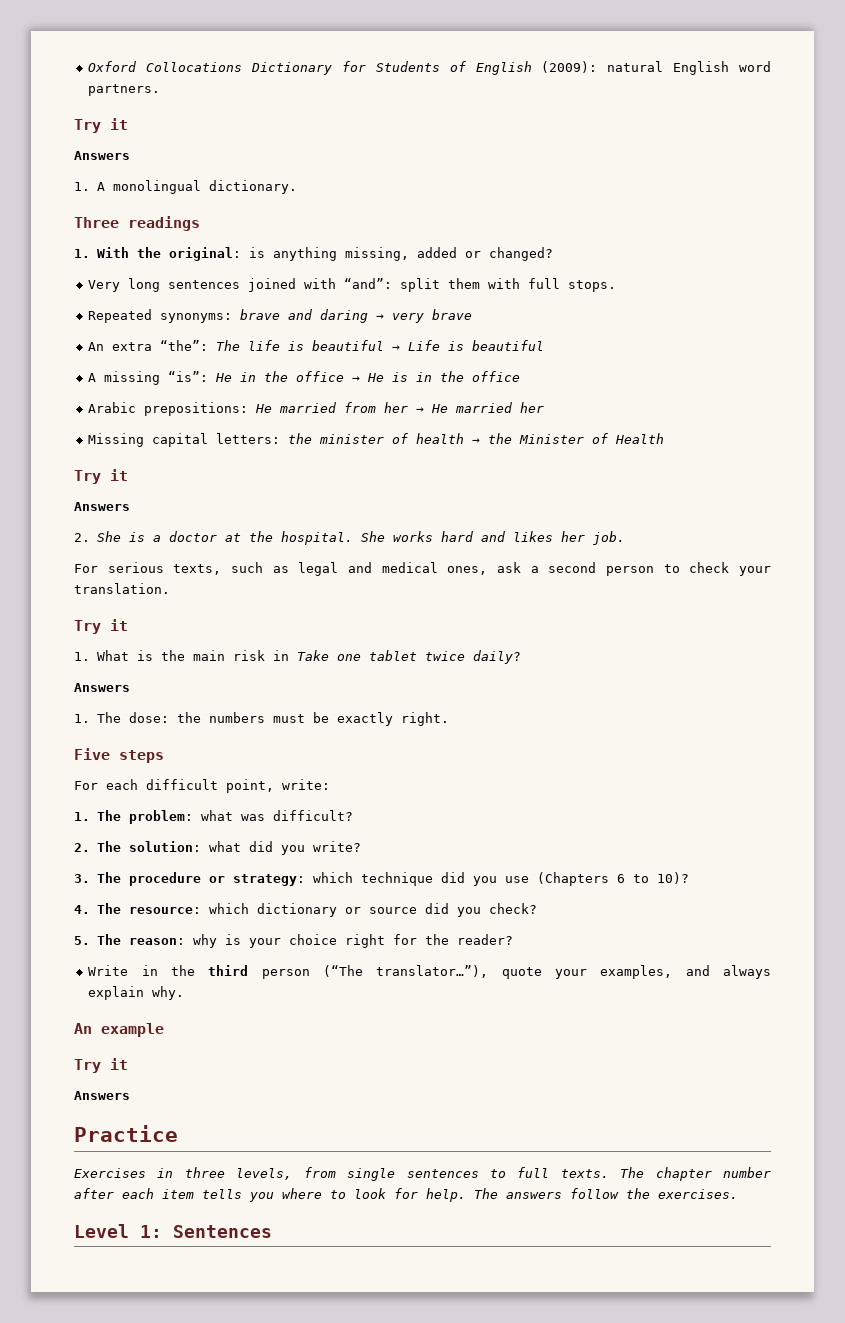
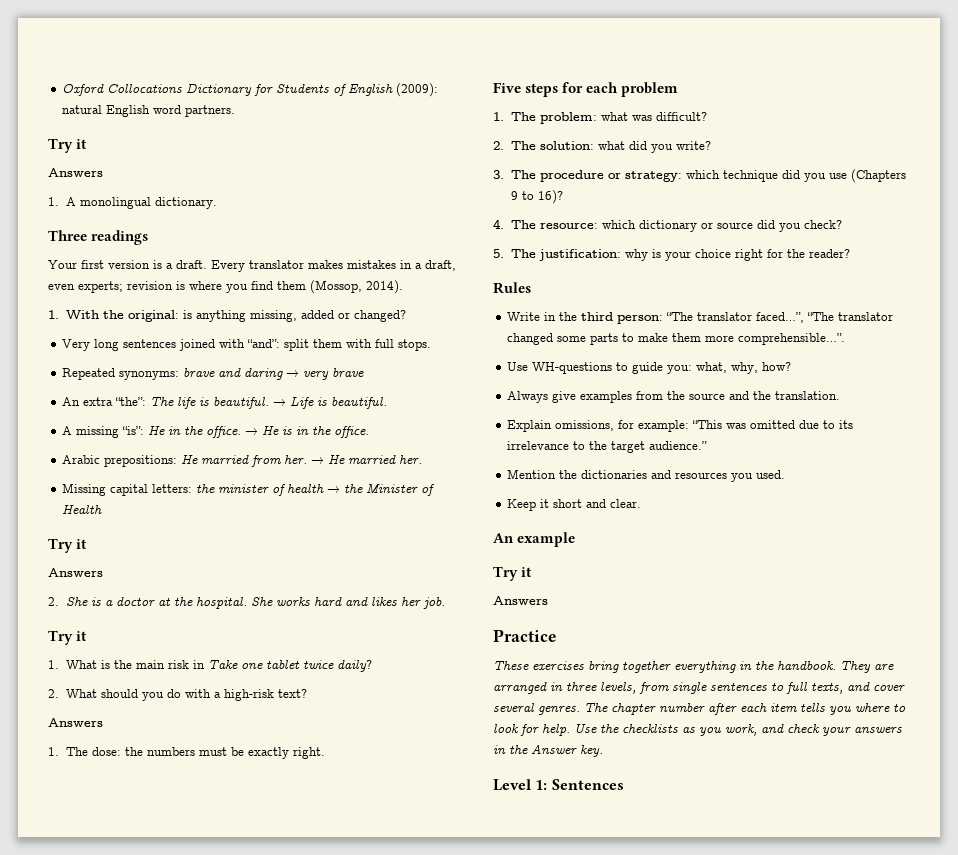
+ Your first version is a draft. Every translator makes mistakes in a draft, even experts; revision is where you find them (Mossop, 2014).
- An extra “the”: The life is beautiful → Life is beautiful
+ An extra “the”: The life is beautiful. → Life is beautiful.
- A missing “is”: He in the office → He is in the office
+ A missing “is”: He in the office. → He is in the office.
- Arabic prepositions: He married from her → He married her
+ Arabic prepositions: He married from her. → He married her.
- For serious texts, such as legal and medical ones, ask a second person to check your translation.
+ 2. What should you do with a high-risk text?
- Five steps
- For each difficult point, write:
+ Five steps for each problem
- 3. The procedure or strategy: which technique did you use (Chapters 6 to 10)?
+ 3. The procedure or strategy: which technique did you use (Chapters 9 to 16)?
- 5. The reason: why is your choice right for the reader?
+ 5. The justification: why is your choice right for the reader?
+ Rules
- Write in the third person (“The translator…”), quote your examples, and always explain why.
+ Write in the third person: “The translator faced…”, “The translator changed some parts to make them more comprehensible…”.
+ Use WH-questions to guide you: what, why, how?
+ Always give examples from the source and the translation.
+ Explain omissions, for example: “This was omitted due to its irrelevance to the target audience.”
+ Mention the dictionaries and resources you used.
+ Keep it short and clear.
- Exercises in three levels, from single sentences to full texts.
+ These exercises bring together everything in the handbook. They are arranged in three levels, from single sentences to full texts, and cover several genres.
- The answers follow the exercises.
+ Use the checklists as you work, and check your answers in the Answer key.

